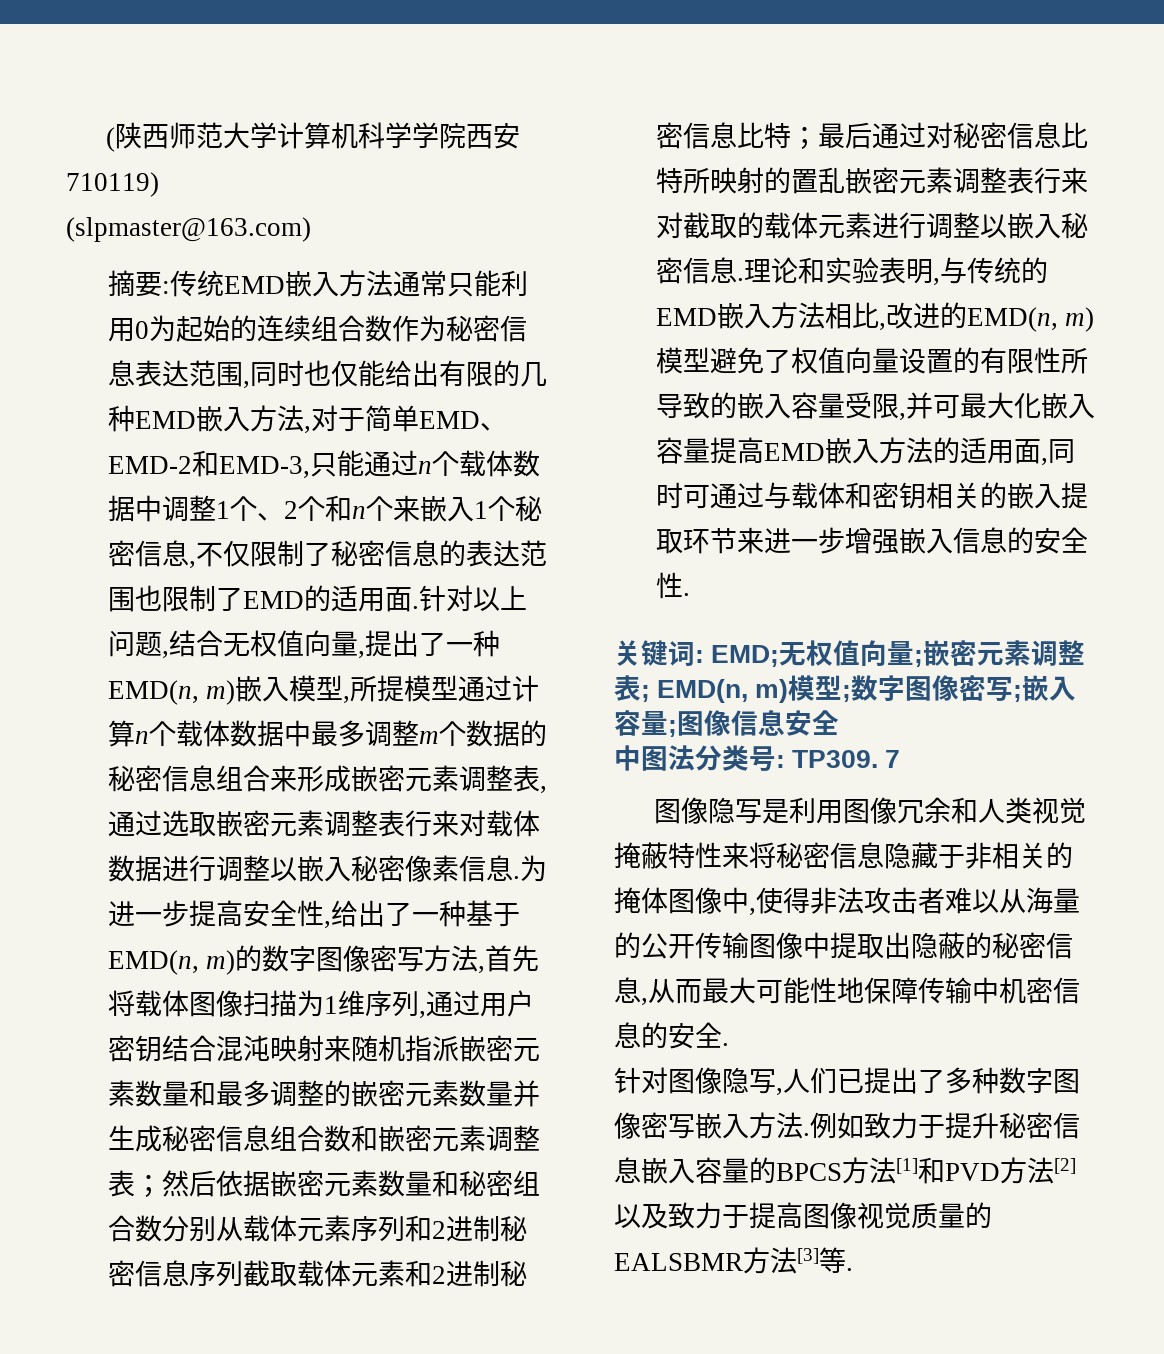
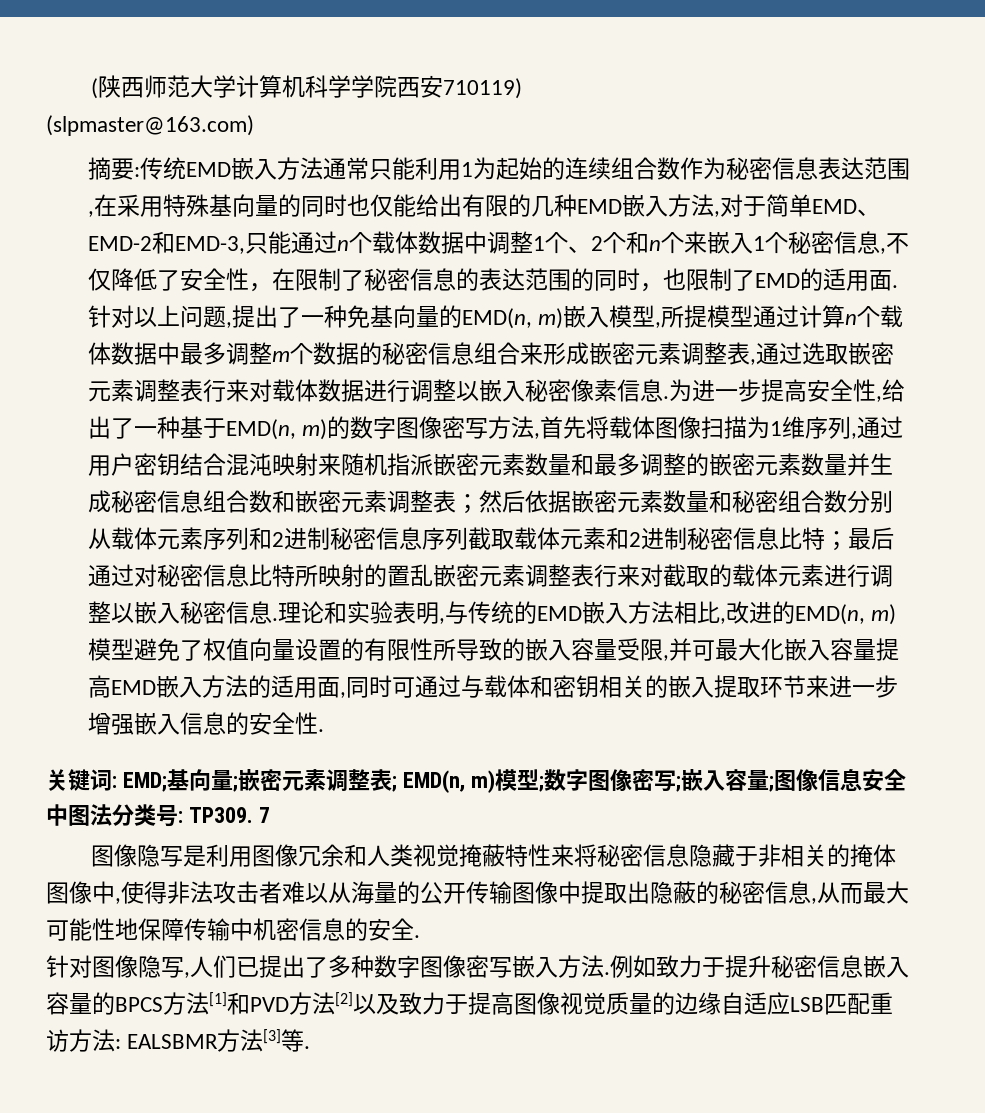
- 传统EMD嵌入方法通常只能利用0为起始的连续组合数作为秘密信息表达范围,同时也仅能给出有限的几种EMD嵌入方法,对于简单EMD、EMD-2和EMD-3,只能通过n个载体数据中调整1个、2个和n个来嵌入1个秘密信息,不仅限制了秘密信息的表达范围也限制了EMD的适用面.
+ 传统EMD嵌入方法通常只能利用1为起始的连续组合数作为秘密信息表达范围,在采用特殊基向量的同时也仅能给出有限的几种EMD嵌入方法,对于简单EMD、EMD-2和EMD-3,只能通过n个载体数据中调整1个、2个和n个来嵌入1个秘密信息,不仅降低了安全性，在限制了秘密信息的表达范围的同时，也限制了EMD的适用面.
- 针对以上问题,结合无权值向量,提出了一种EMD(n, m)嵌入模型,所提模型通过计算n个载体数据中最多调整m个数据的秘密信息组合来形成嵌密元素调整表,通过选取嵌密元素调整表行来对载体数据进行调整以嵌入秘密像素信息.
+ 针对以上问题,提出了一种免基向量的EMD(n, m)嵌入模型,所提模型通过计算n个载体数据中最多调整m个数据的秘密信息组合来形成嵌密元素调整表,通过选取嵌密元素调整表行来对载体数据进行调整以嵌入秘密像素信息.
- 关键词: EMD;无权值向量;嵌密元素调整表; EMD(n, m)模型;数字图像密写;嵌入容量;图像信息安全
+ 关键词: EMD;基向量;嵌密元素调整表; EMD(n, m)模型;数字图像密写;嵌入容量;图像信息安全
- 例如致力于提升秘密信息嵌入容量的BPCS方法[1]和PVD方法[2]以及致力于提高图像视觉质量的EALSBMR方法[3]等.
+ 例如致力于提升秘密信息嵌入容量的BPCS方法[1]和PVD方法[2]以及致力于提高图像视觉质量的边缘自适应LSB匹配重访方法: EALSBMR方法[3]等.

